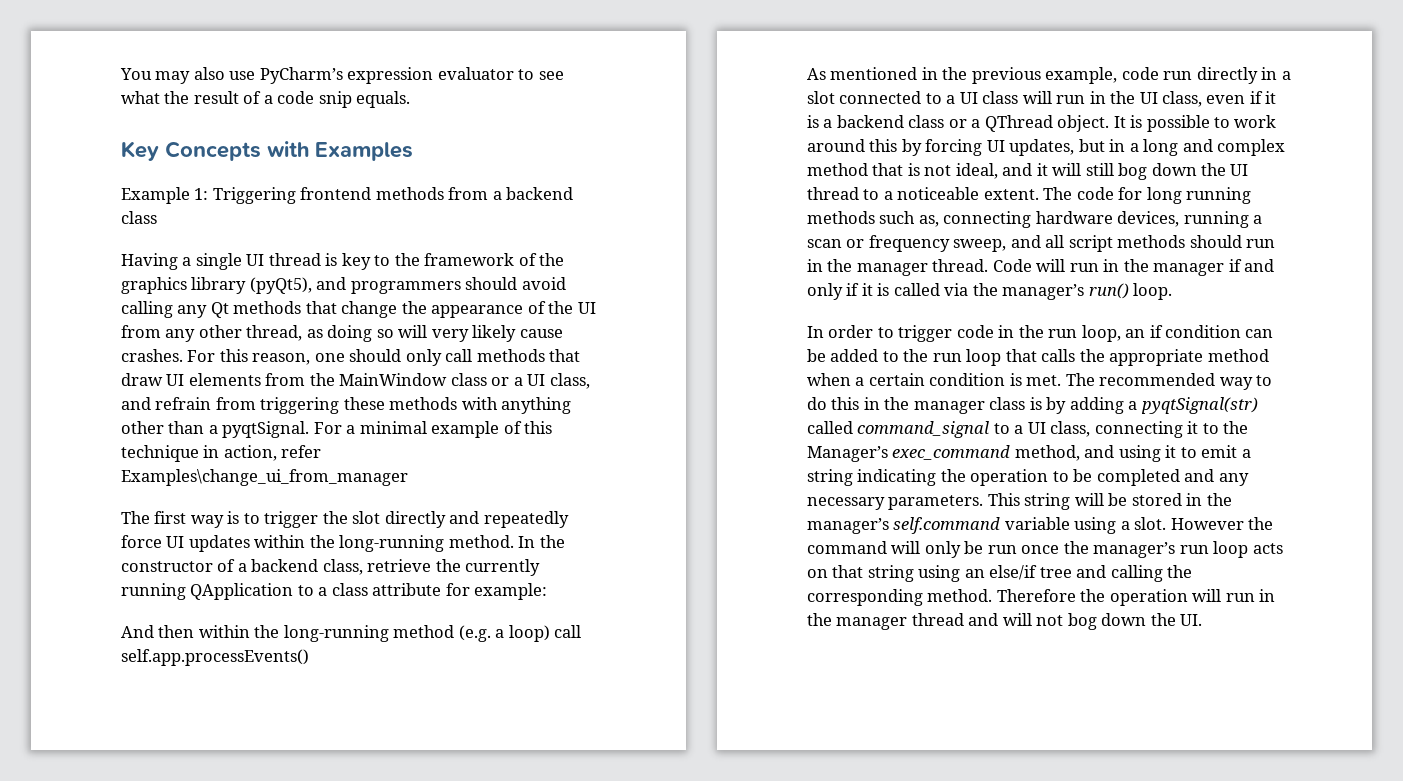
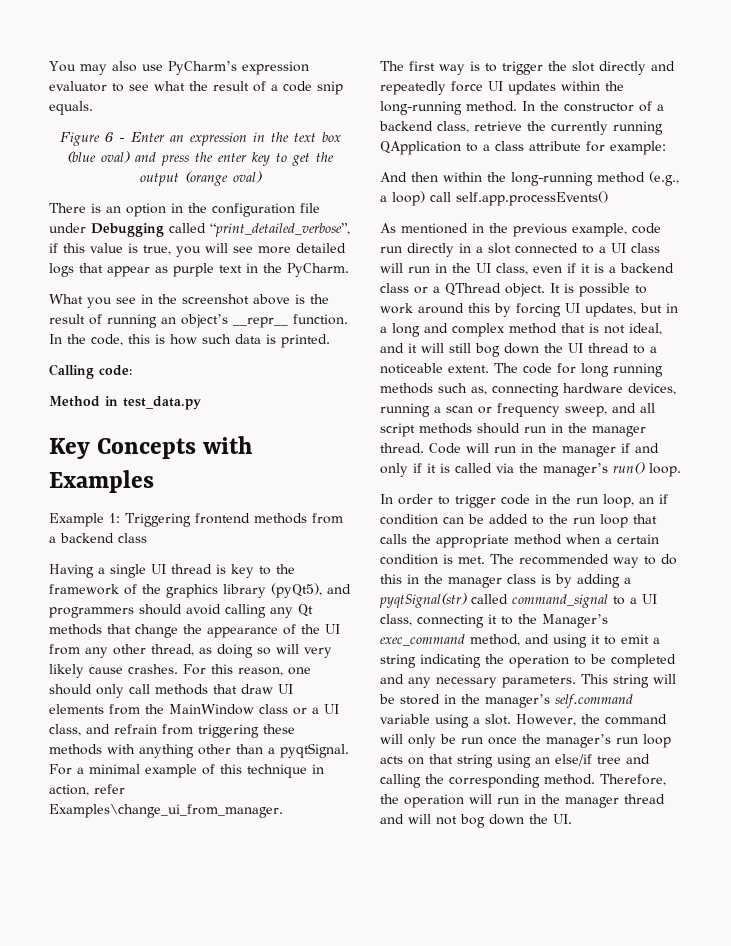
+ Figure 6 - Enter an expression in the text box (blue oval) and press the enter key to get the output (orange oval)
+ There is an option in the configuration file under Debugging called “print_detailed_verbose”, if this value is true, you will see more detailed logs that appear as purple text in the PyCharm.
+ What you see in the screenshot above is the result of running an object’s __repr__ function. In the code, this is how such data is printed.
+ Calling code:
+ Method in test_data.py
- For a minimal example of this technique in action, refer Examples\change_ui_from_manager
+ For a minimal example of this technique in action, refer Examples\change_ui_from_manager.
- And then within the long-running method (e.g. a loop) call self.app.processEvents()
+ And then within the long-running method (e.g., a loop) call self.app.processEvents()
- However the command will only be run once the manager’s run loop acts on that string using an else/if tree and calling the corresponding method.
+ However, the command will only be run once the manager’s run loop acts on that string using an else/if tree and calling the corresponding method.
- Therefore the operation will run in the manager thread and will not bog down the UI.
+ Therefore, the operation will run in the manager thread and will not bog down the UI.

